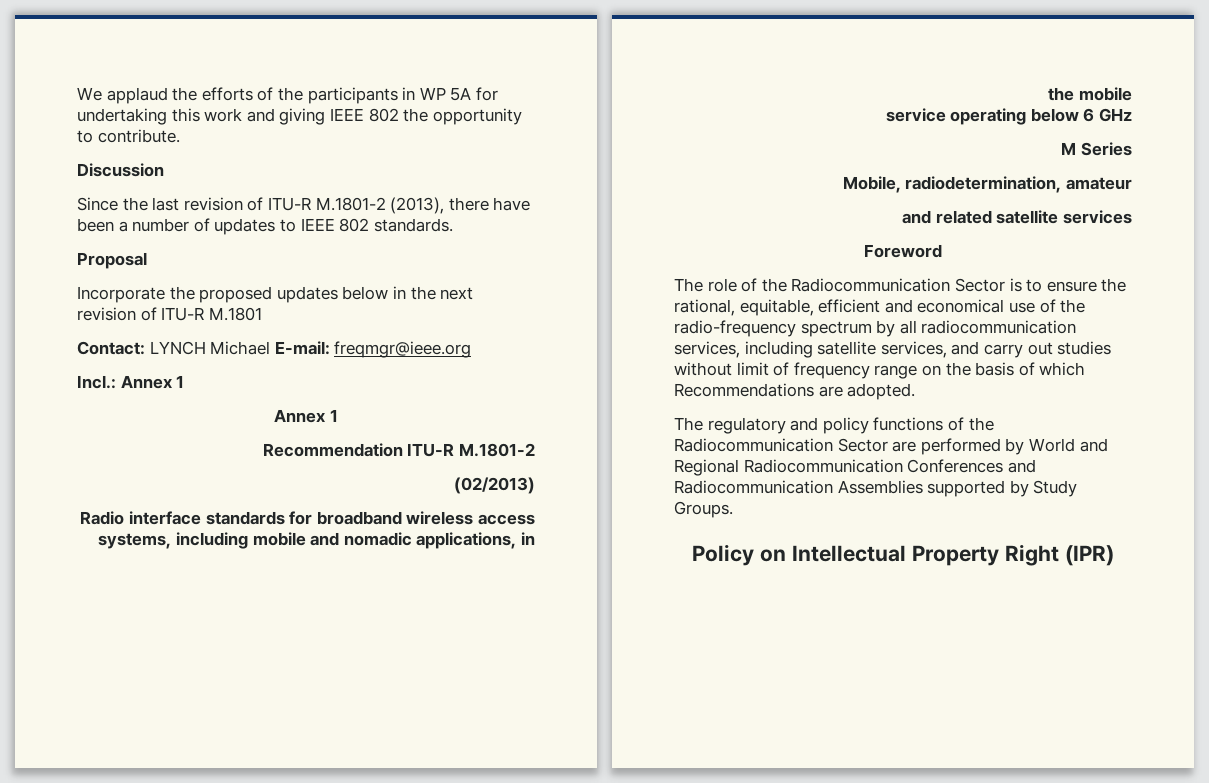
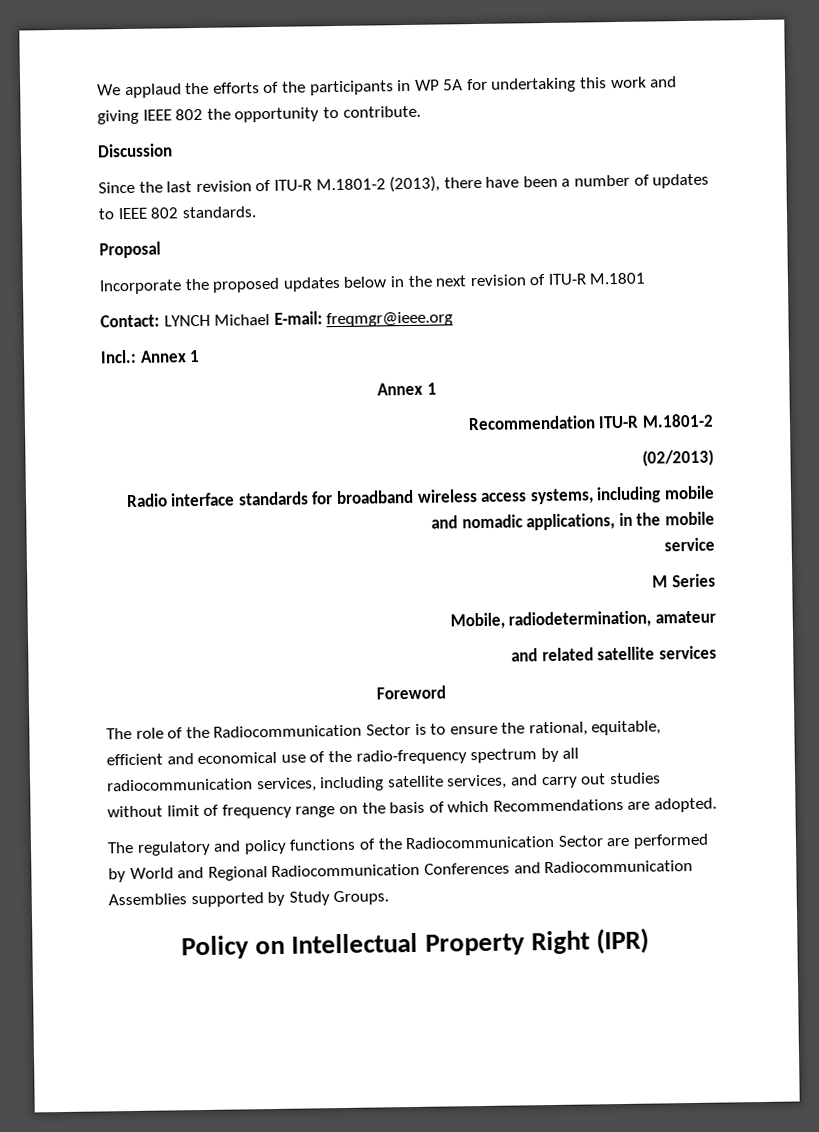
- service operating below 6 GHz
+ service

